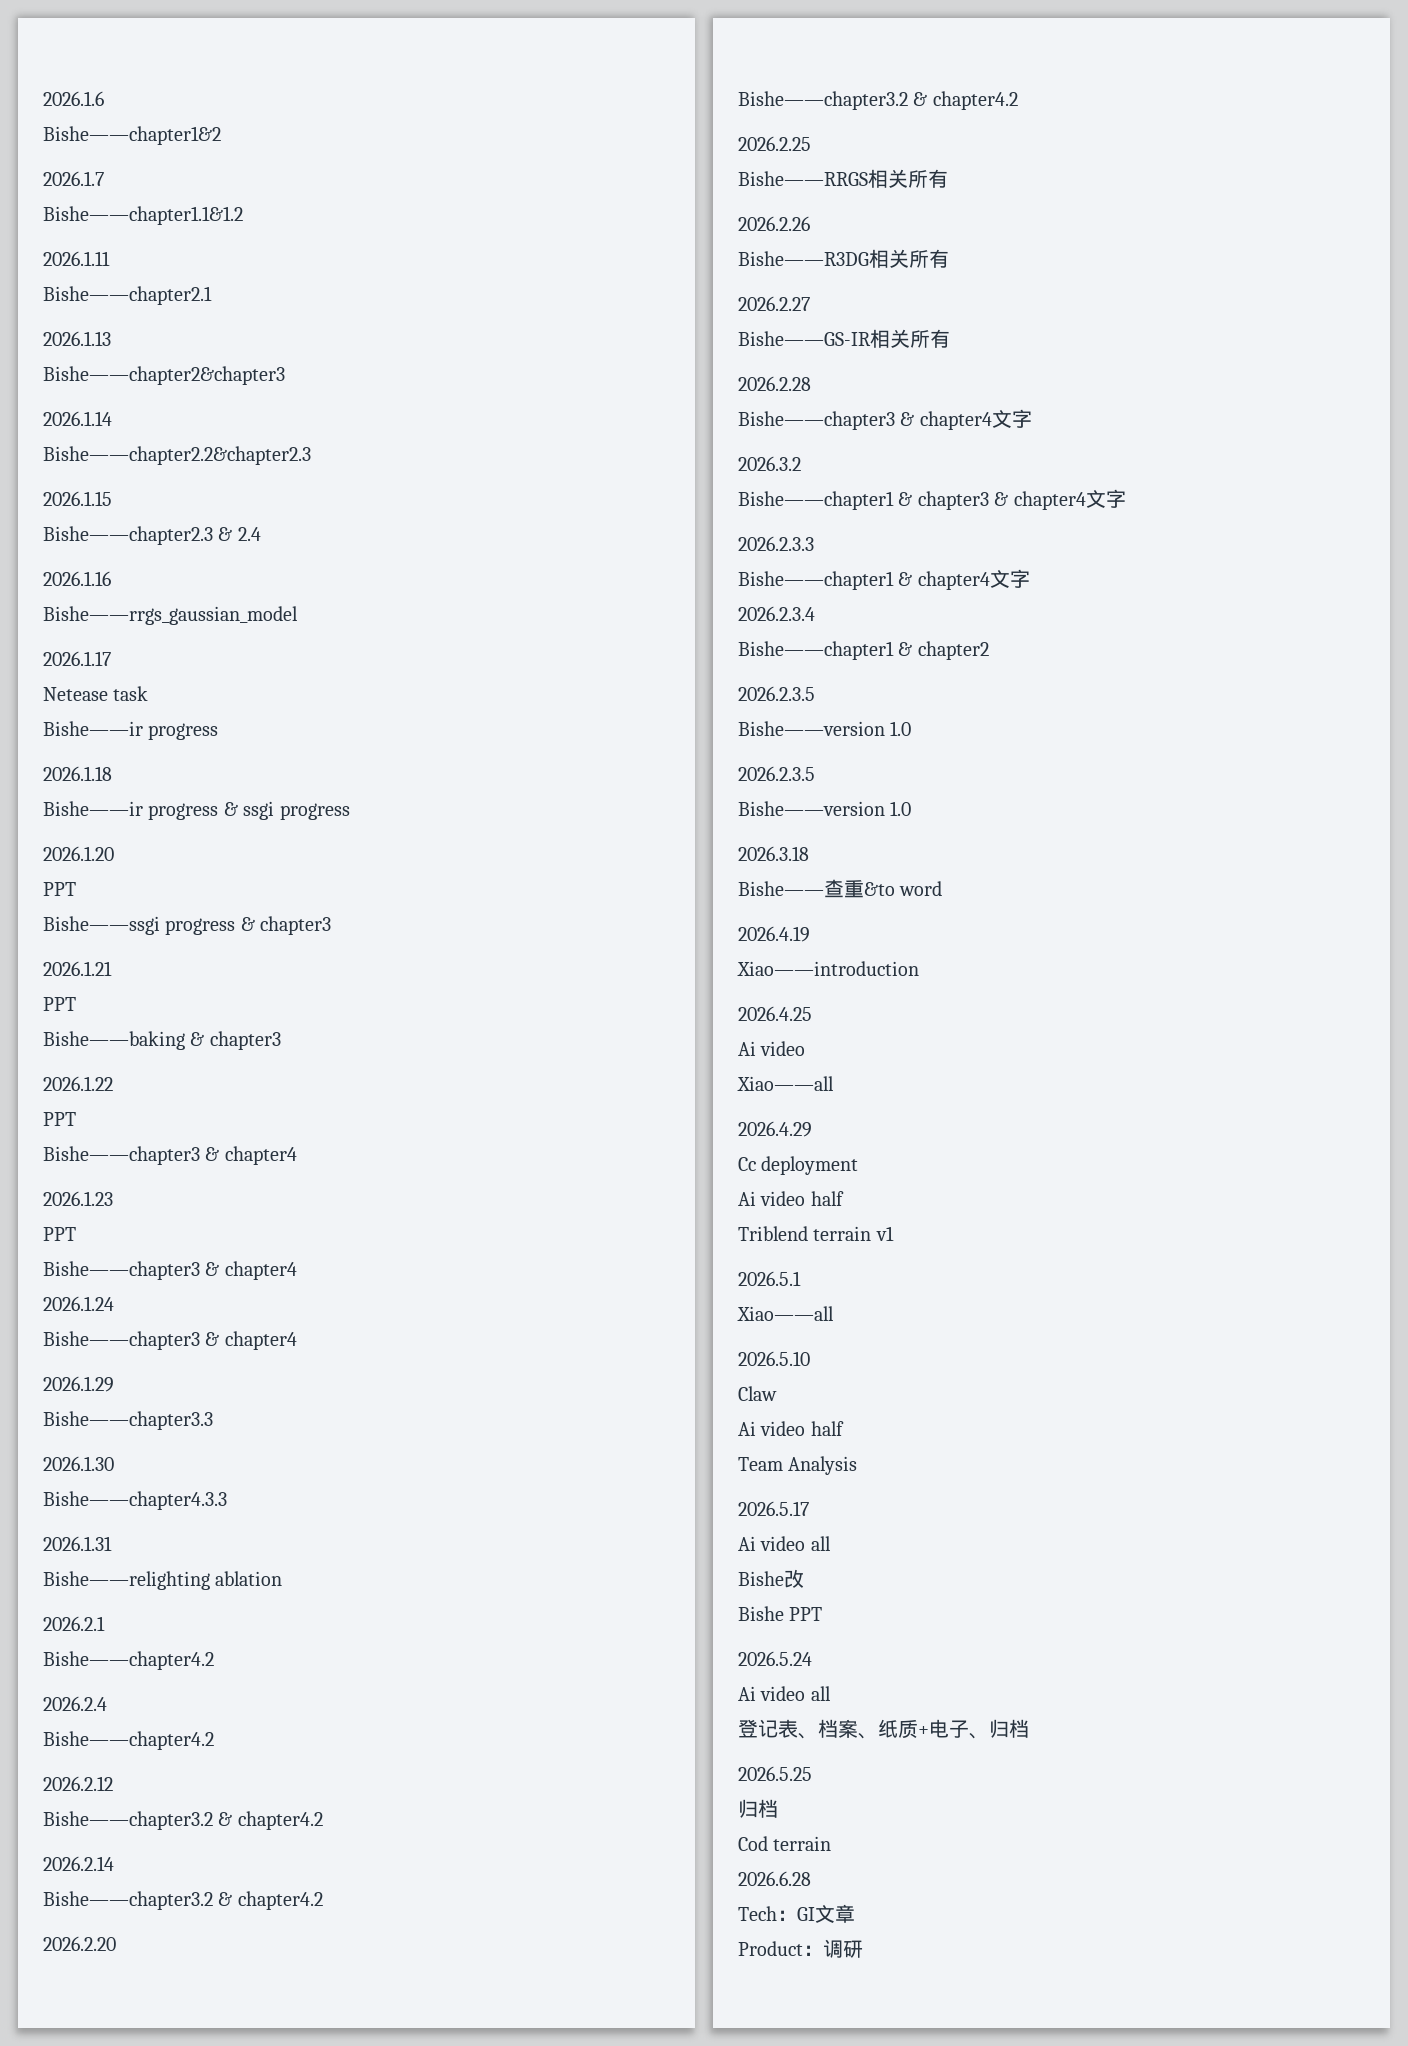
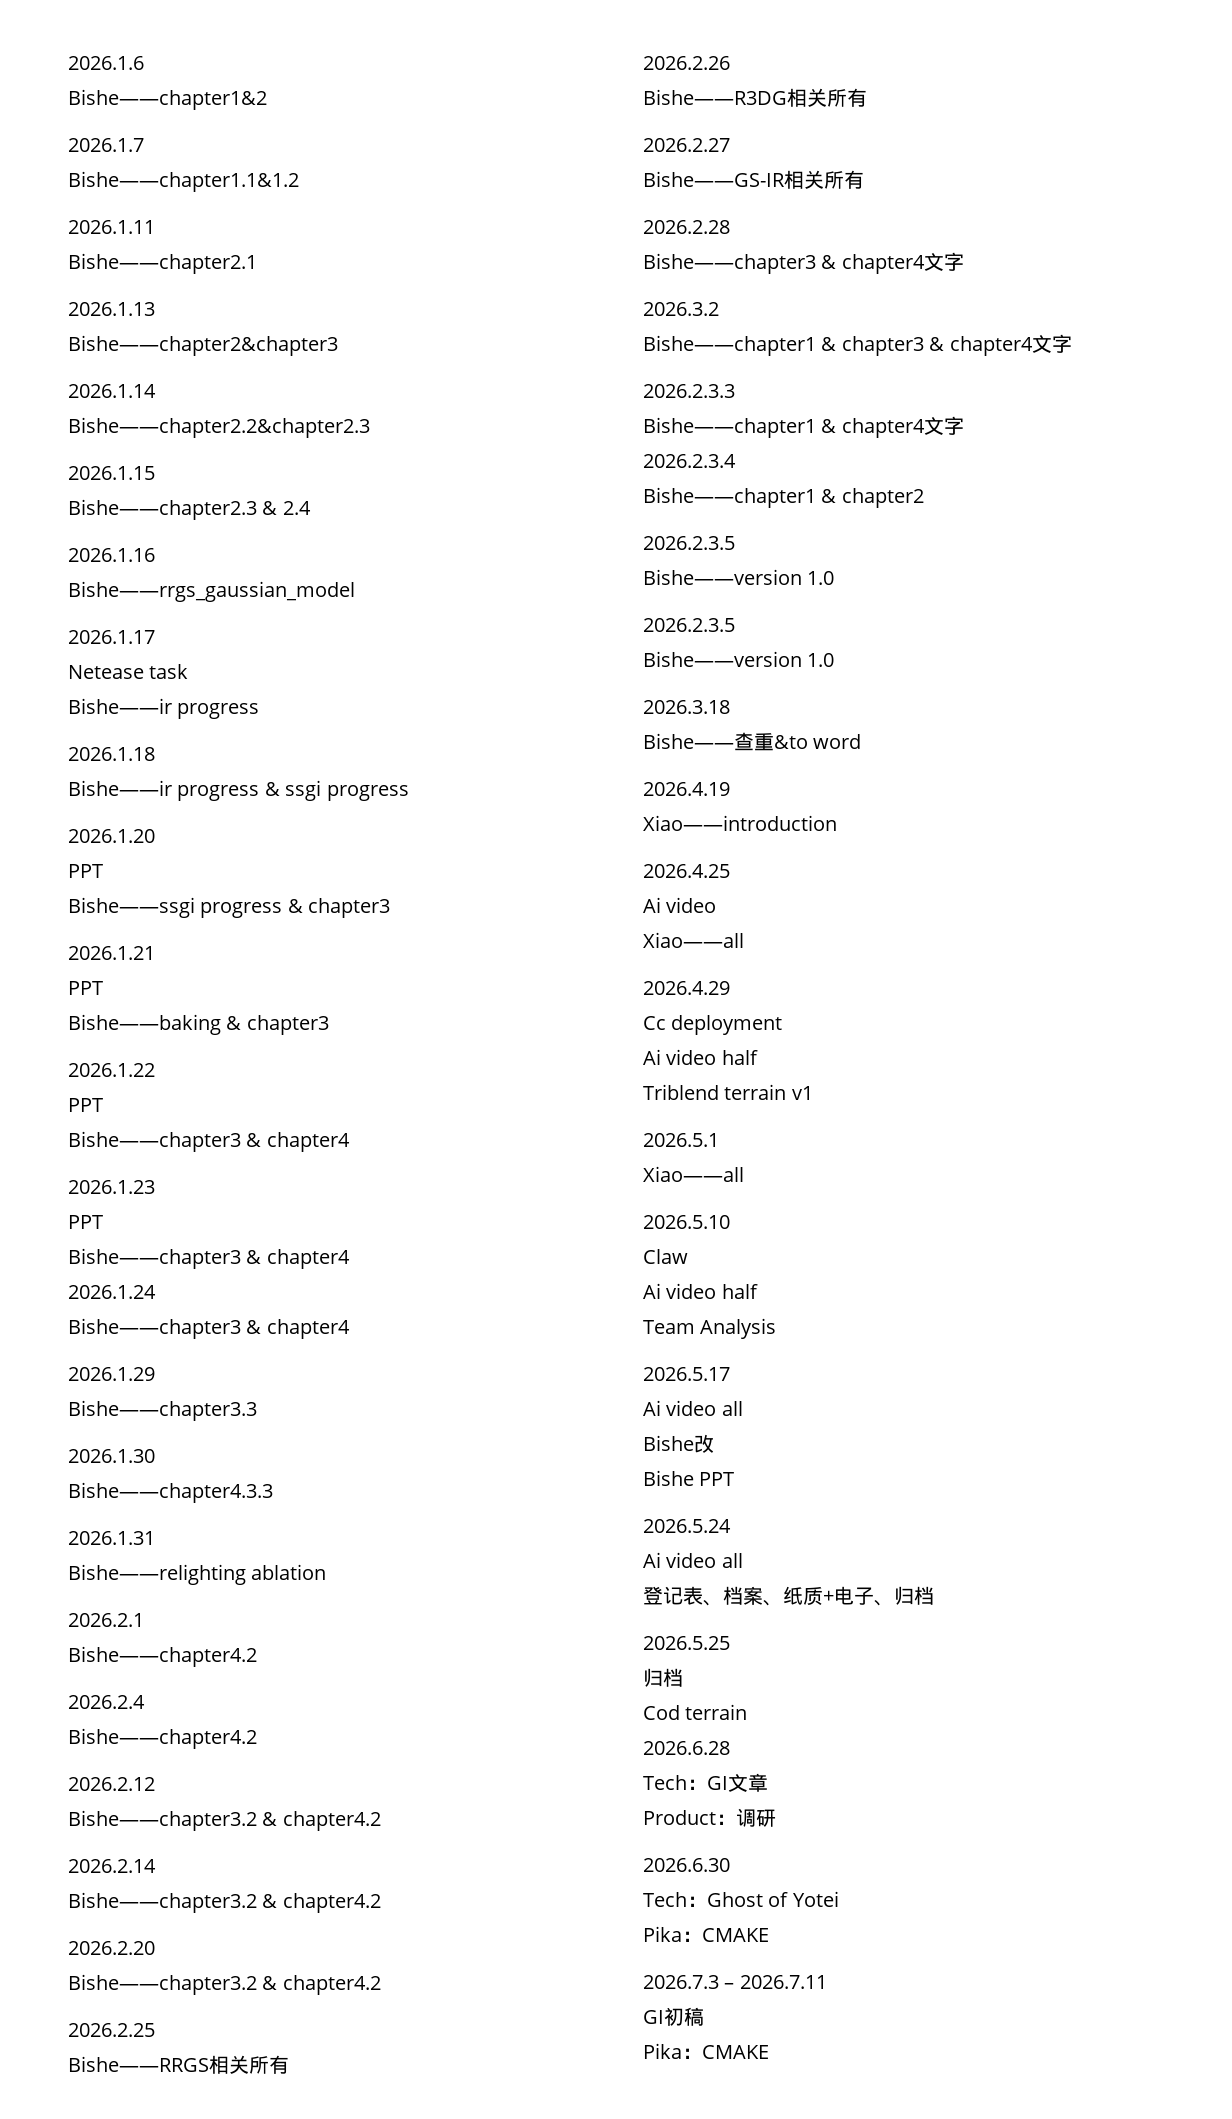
+ 2026.6.30
+ Tech：Ghost of Yotei
+ Pika：CMAKE
+ 2026.7.3 – 2026.7.11
+ GI初稿
+ Pika：CMAKE

